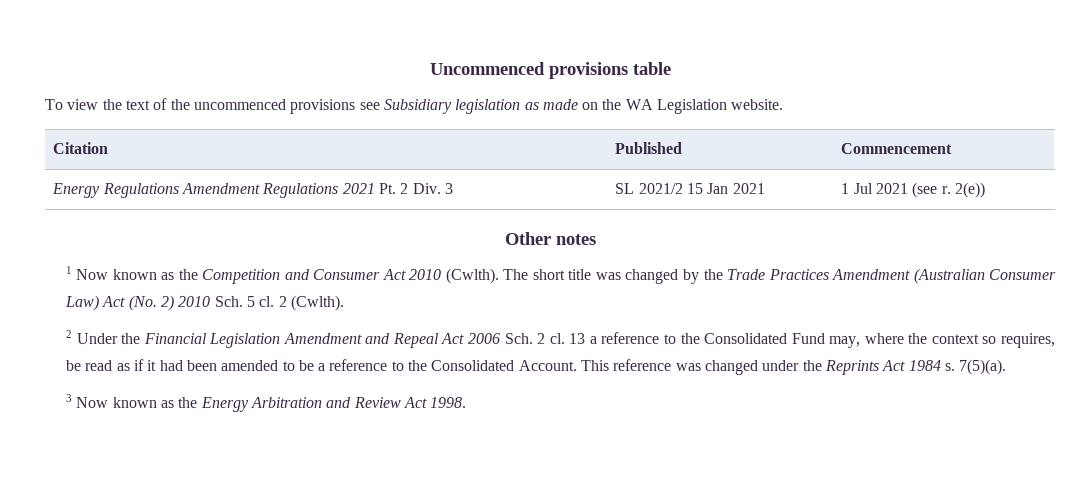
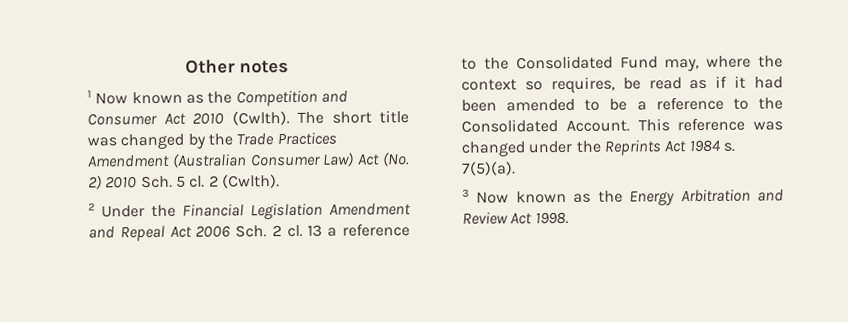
- Uncommenced provisions table
- To view the text of the uncommenced provisions see Subsidiary legislation as made on the WA Legislation website.
- Citation | Published | Commencement
- Energy Regulations Amendment Regulations 2021 Pt. 2 Div. 3 | SL 2021/2 15 Jan 2021 | 1 Jul 2021 (see r. 2(e))

